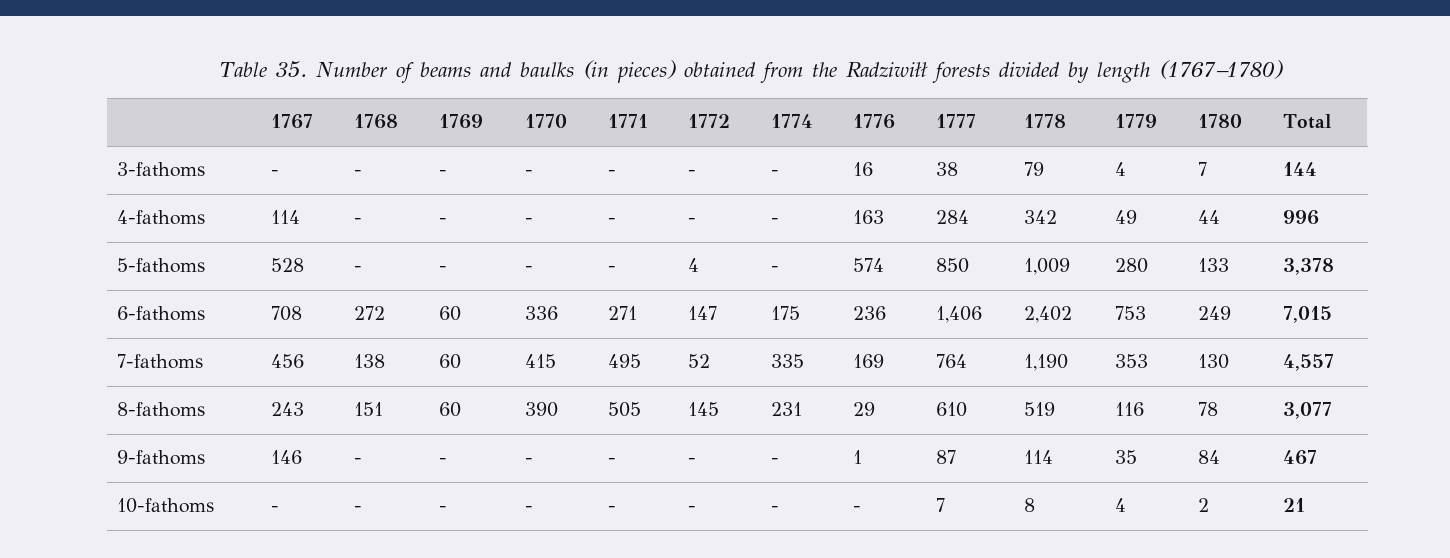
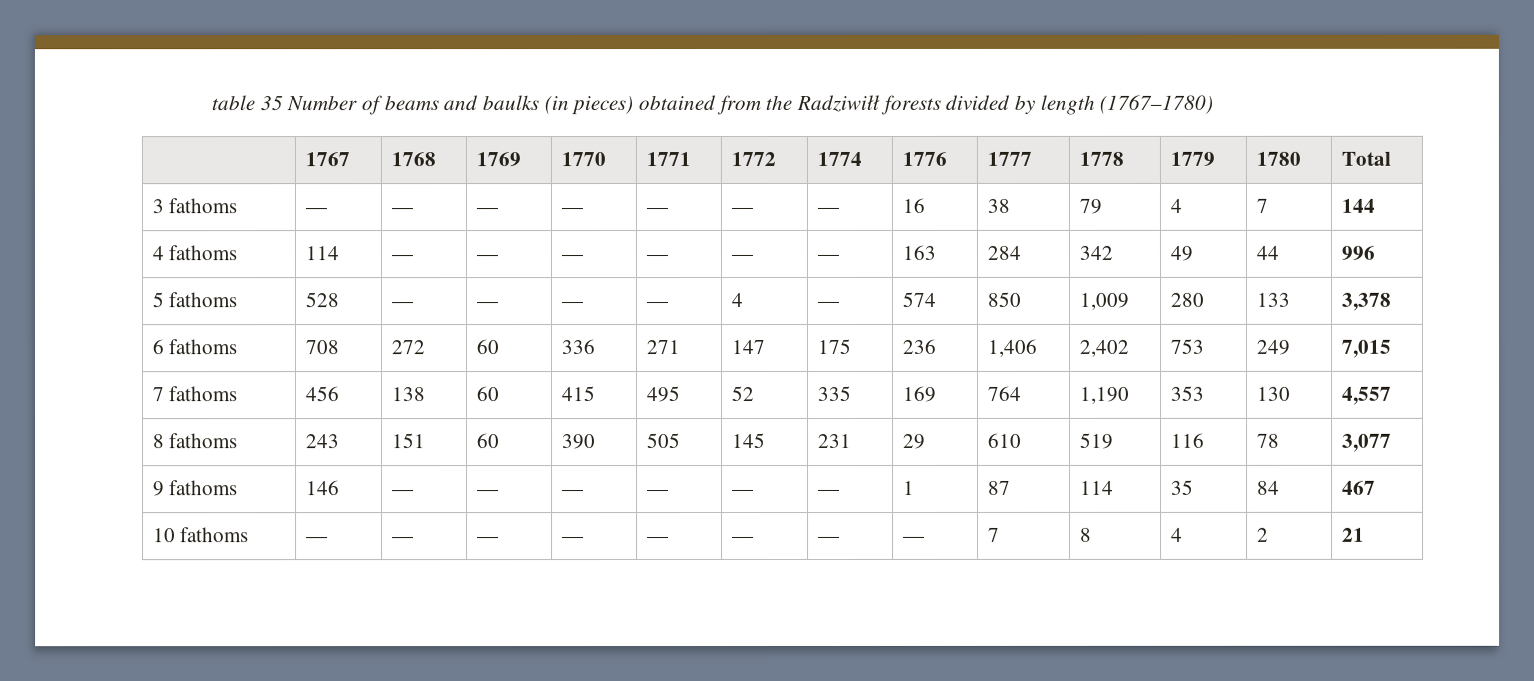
- Table 35. Number of beams and baulks (in pieces) obtained from the Radziwiłł forests divided by length (1767–1780)
+ table 35 Number of beams and baulks (in pieces) obtained from the Radziwiłł forests divided by length (1767–1780)
- 3-fathoms | - | - | - | - | - | - | - | 16 | 38 | 79 | 4 | 7 | 144
+ 3 fathoms | — | — | — | — | — | — | — | 16 | 38 | 79 | 4 | 7 | 144
- 4-fathoms | 114 | - | - | - | - | - | - | 163 | 284 | 342 | 49 | 44 | 996
+ 4 fathoms | 114 | — | — | — | — | — | — | 163 | 284 | 342 | 49 | 44 | 996
- 5-fathoms | 528 | - | - | - | - | 4 | - | 574 | 850 | 1,009 | 280 | 133 | 3,378
+ 5 fathoms | 528 | — | — | — | — | 4 | — | 574 | 850 | 1,009 | 280 | 133 | 3,378
- 6-fathoms | 708 | 272 | 60 | 336 | 271 | 147 | 175 | 236 | 1,406 | 2,402 | 753 | 249 | 7,015
+ 6 fathoms | 708 | 272 | 60 | 336 | 271 | 147 | 175 | 236 | 1,406 | 2,402 | 753 | 249 | 7,015
- 7-fathoms | 456 | 138 | 60 | 415 | 495 | 52 | 335 | 169 | 764 | 1,190 | 353 | 130 | 4,557
+ 7 fathoms | 456 | 138 | 60 | 415 | 495 | 52 | 335 | 169 | 764 | 1,190 | 353 | 130 | 4,557
- 8-fathoms | 243 | 151 | 60 | 390 | 505 | 145 | 231 | 29 | 610 | 519 | 116 | 78 | 3,077
+ 8 fathoms | 243 | 151 | 60 | 390 | 505 | 145 | 231 | 29 | 610 | 519 | 116 | 78 | 3,077
- 9-fathoms | 146 | - | - | - | - | - | - | 1 | 87 | 114 | 35 | 84 | 467
+ 9 fathoms | 146 | — | — | — | — | — | — | 1 | 87 | 114 | 35 | 84 | 467
- 10-fathoms | - | - | - | - | - | - | - | - | 7 | 8 | 4 | 2 | 21
+ 10 fathoms | — | — | — | — | — | — | — | — | 7 | 8 | 4 | 2 | 21

